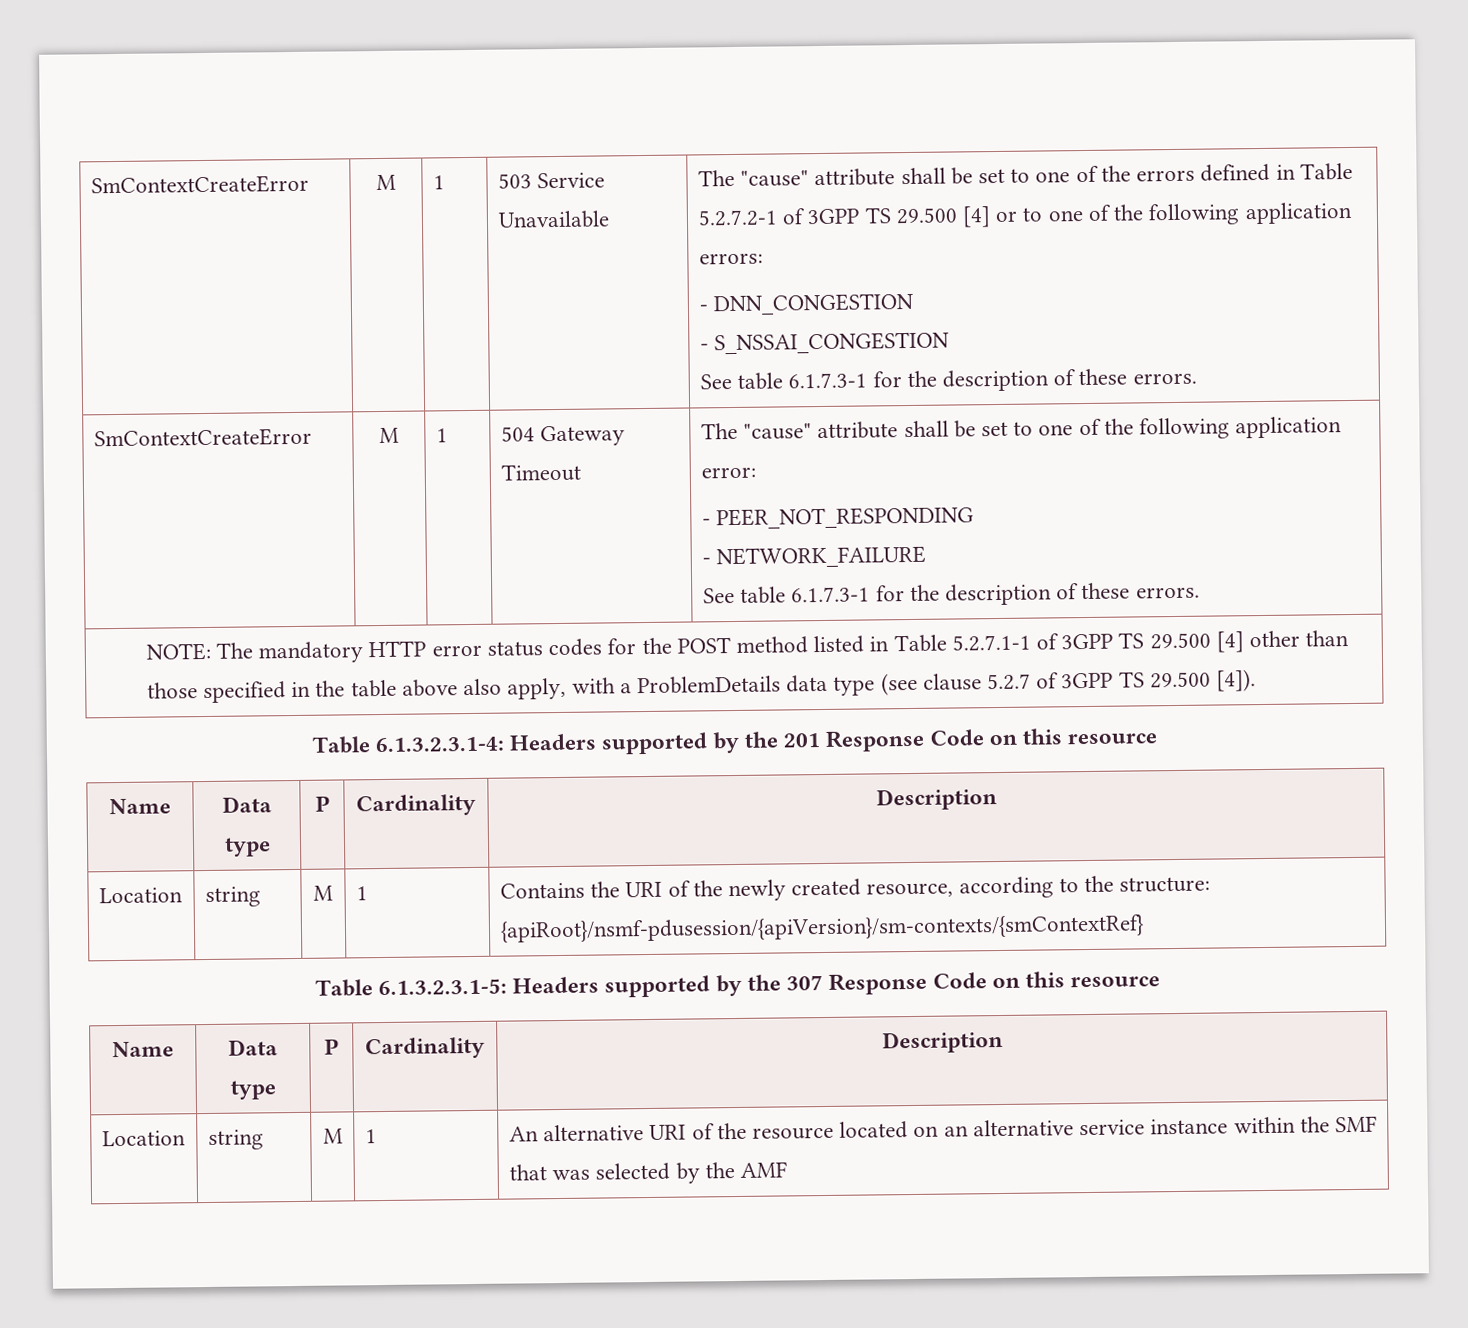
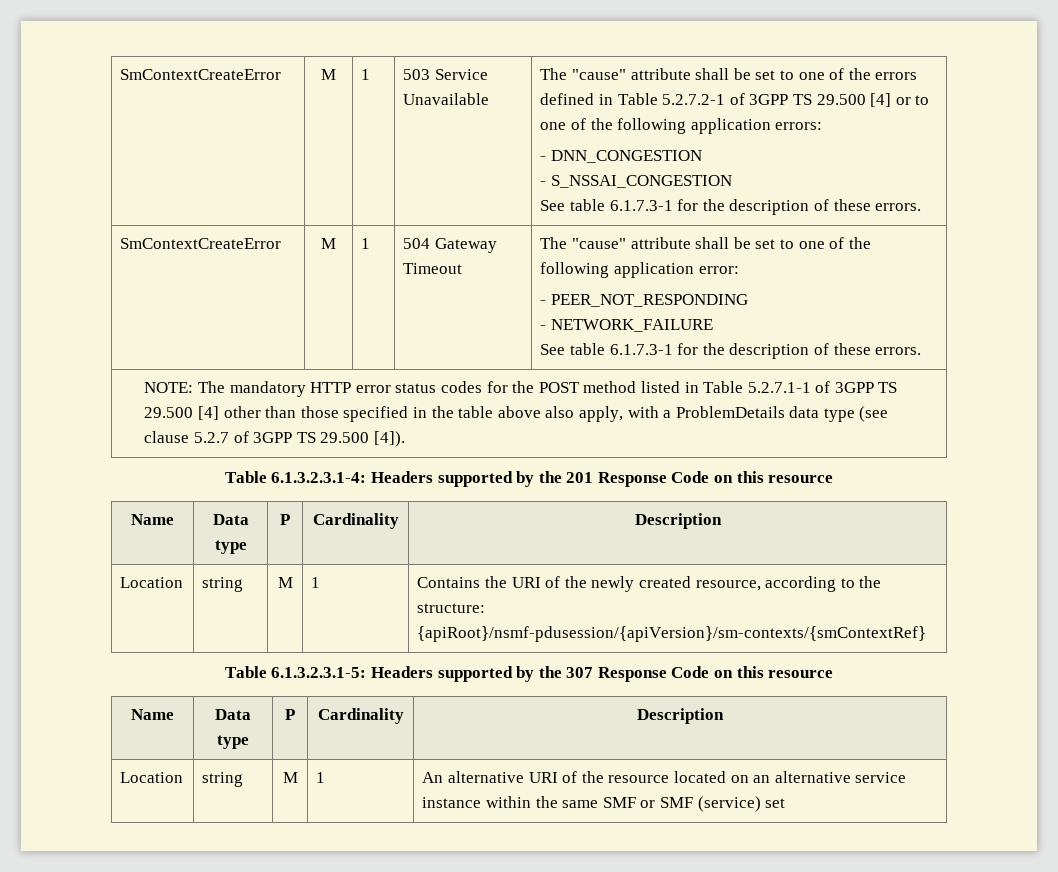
- Location | string | M | 1 | An alternative URI of the resource located on an alternative service instance within the SMF that was selected by the AMF
+ Location | string | M | 1 | An alternative URI of the resource located on an alternative service instance within the same SMF or SMF (service) set

